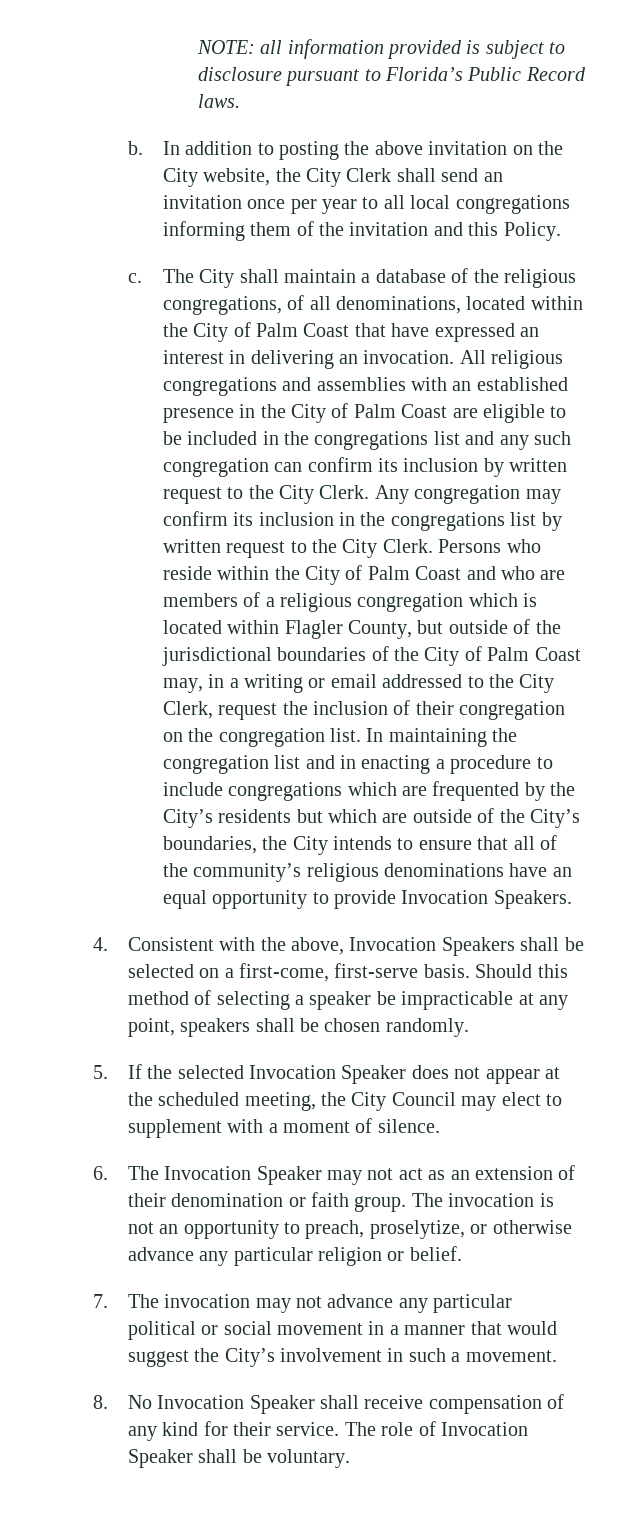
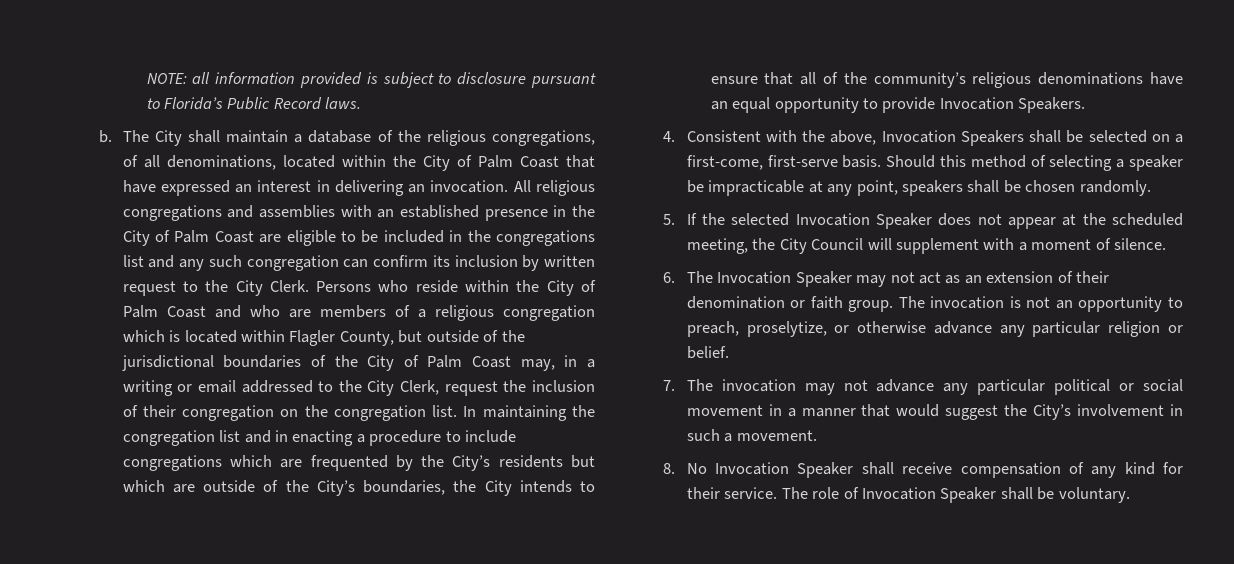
- In addition to posting the above invitation on the City website, the City Clerk shall send an invitation once per year to all local congregations informing them of the invitation and this Policy.
- c.
- Any congregation may confirm its inclusion in the congregations list by written request to the City Clerk.
- 5. If the selected Invocation Speaker does not appear at the scheduled meeting, the City Council may elect to supplement with a moment of silence.
+ 5. If the selected Invocation Speaker does not appear at the scheduled meeting, the City Council will supplement with a moment of silence.

